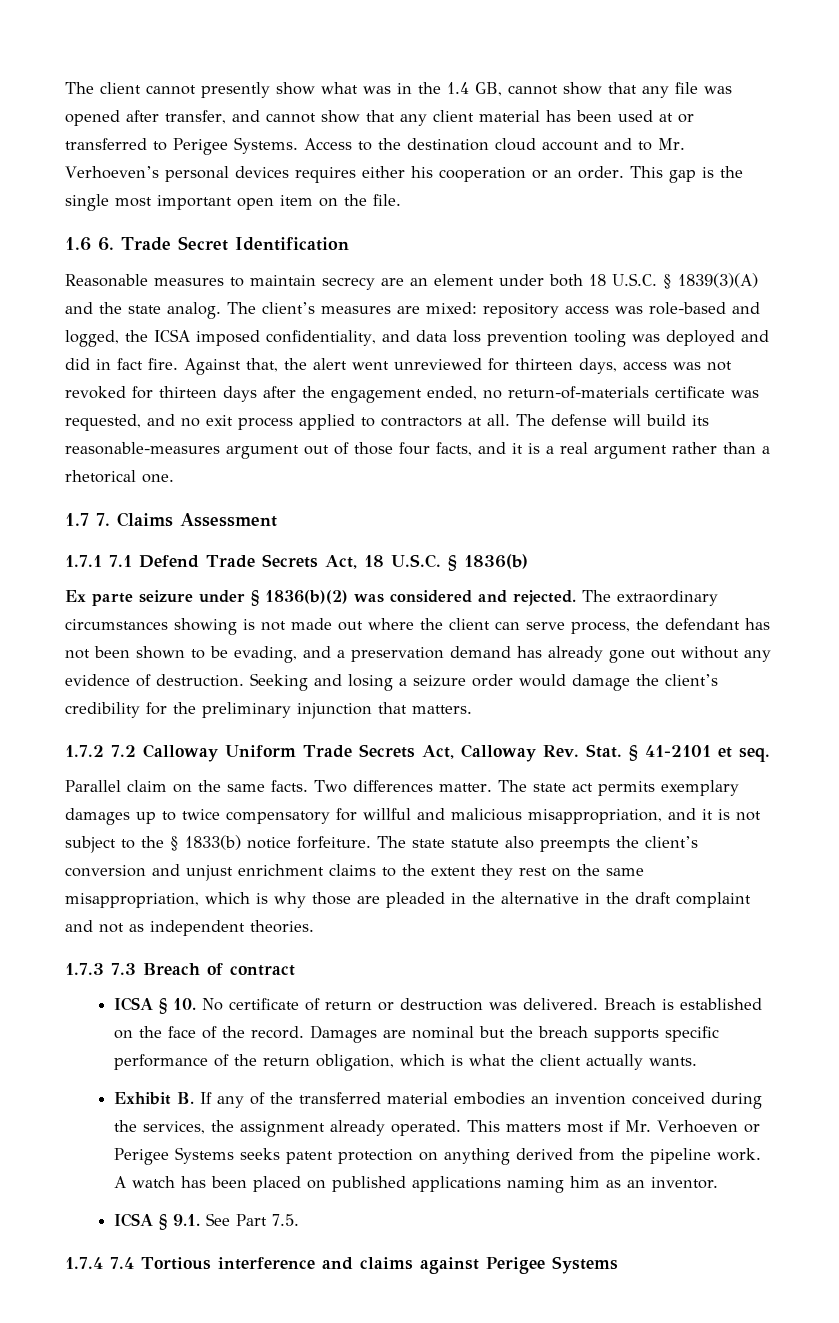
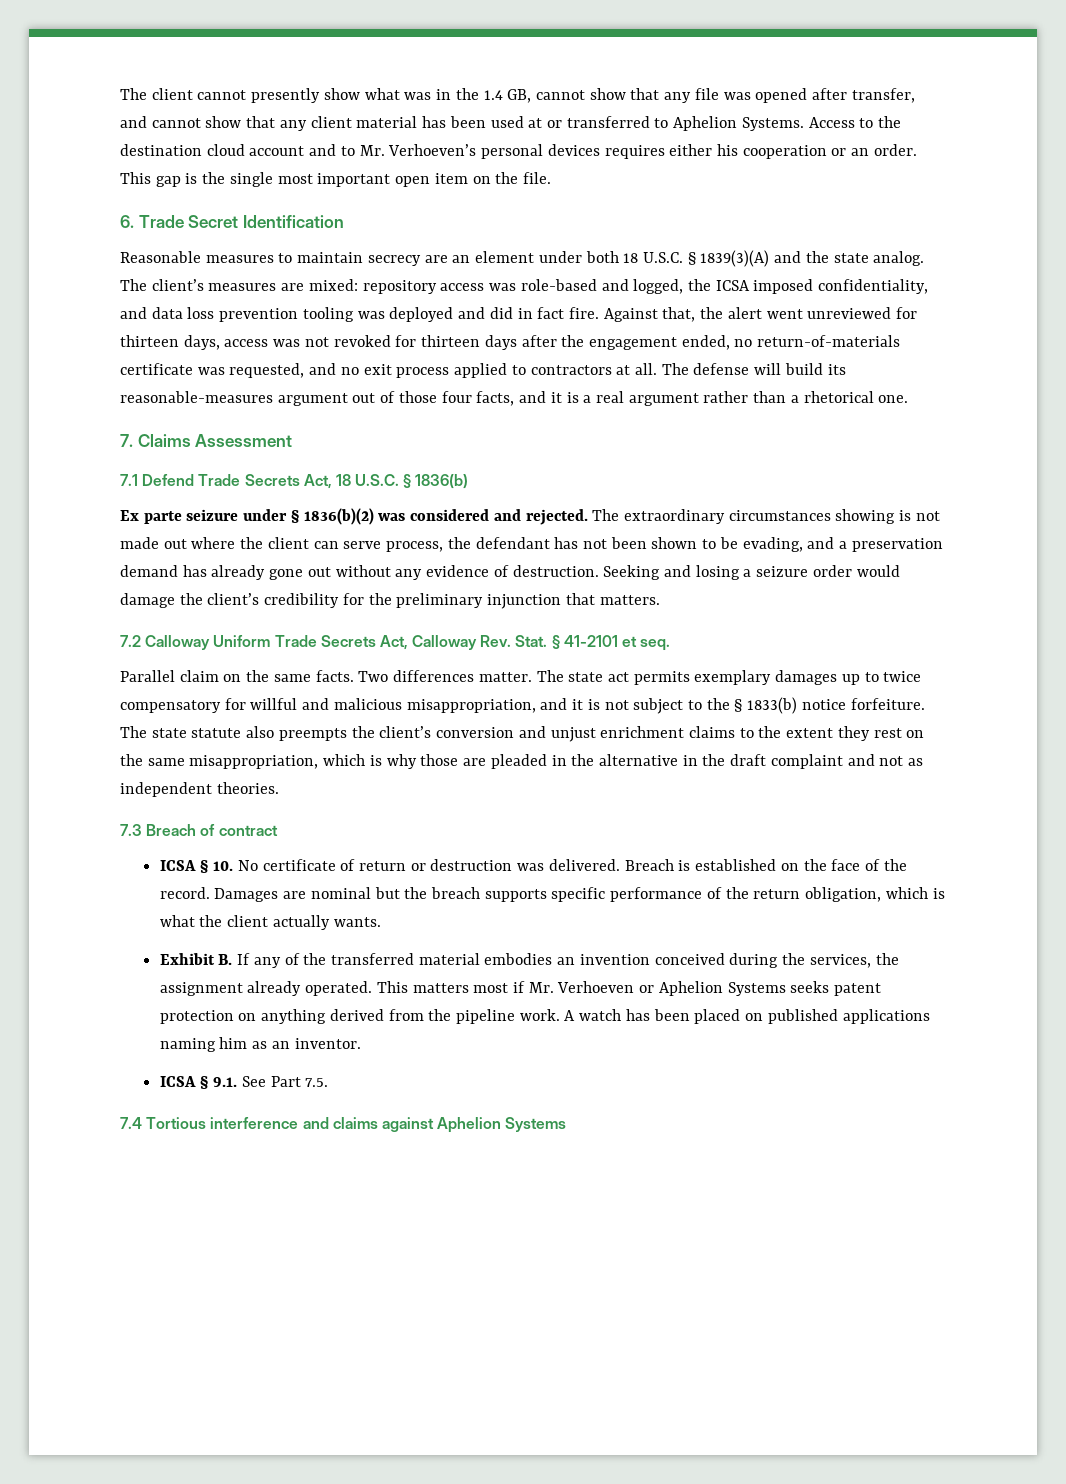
- The client cannot presently show what was in the 1.4 GB, cannot show that any file was opened after transfer, and cannot show that any client material has been used at or transferred to Perigee Systems.
+ The client cannot presently show what was in the 1.4 GB, cannot show that any file was opened after transfer, and cannot show that any client material has been used at or transferred to Aphelion Systems.
- 1.6 6. Trade Secret Identification
+ 6. Trade Secret Identification
- 1.7 7. Claims Assessment
+ 7. Claims Assessment
- 1.7.1 7.1 Defend Trade Secrets Act, 18 U.S.C. § 1836(b)
+ 7.1 Defend Trade Secrets Act, 18 U.S.C. § 1836(b)
- 1.7.2 7.2 Calloway Uniform Trade Secrets Act, Calloway Rev. Stat.
+ 7.2 Calloway Uniform Trade Secrets Act, Calloway Rev. Stat.
- 1.7.3 7.3 Breach of contract
+ 7.3 Breach of contract
- This matters most if Mr. Verhoeven or Perigee Systems seeks patent protection on anything derived from the pipeline work.
+ This matters most if Mr. Verhoeven or Aphelion Systems seeks patent protection on anything derived from the pipeline work.
- 1.7.4 7.4 Tortious interference and claims against Perigee Systems
+ 7.4 Tortious interference and claims against Aphelion Systems

